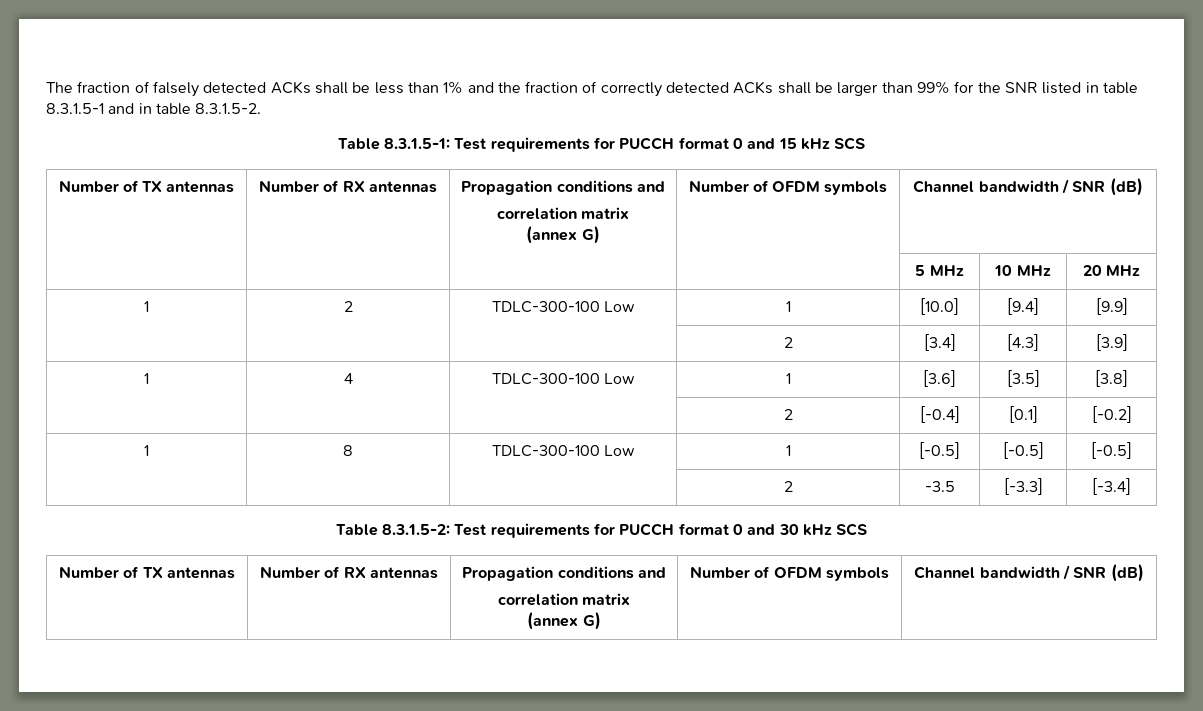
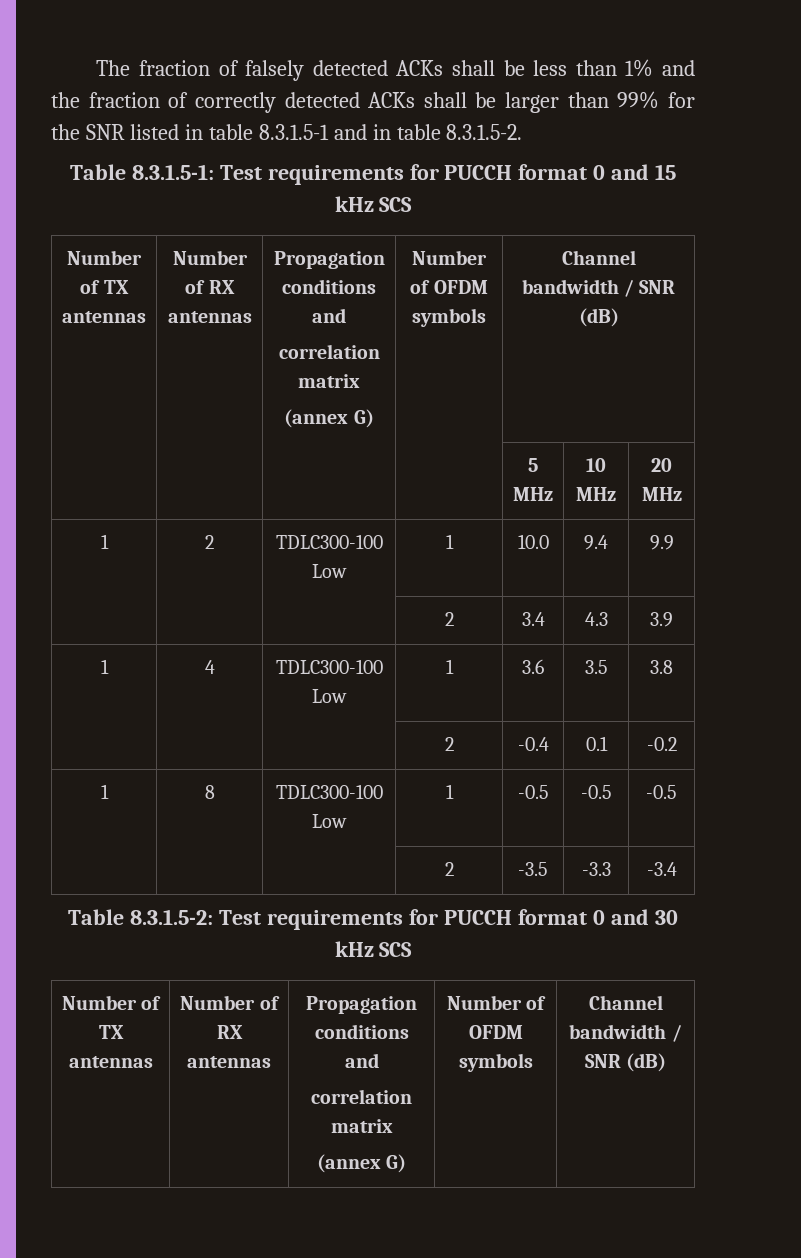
- 1 | 2 | TDLC-300-100 Low | 1 | [10.0] | [9.4] | [9.9]
- | | | 2 | [3.4] | [4.3] | [3.9]
+ 1 | 2 | TDLC300-100 Low | 1 | 10.0 | 9.4 | 9.9
+ | | | 2 | 3.4 | 4.3 | 3.9
- 1 | 4 | TDLC-300-100 Low | 1 | [3.6] | [3.5] | [3.8]
- | | | 2 | [-0.4] | [0.1] | [-0.2]
+ 1 | 4 | TDLC300-100 Low | 1 | 3.6 | 3.5 | 3.8
+ | | | 2 | -0.4 | 0.1 | -0.2
- 1 | 8 | TDLC-300-100 Low | 1 | [-0.5] | [-0.5] | [-0.5]
+ 1 | 8 | TDLC300-100 Low | 1 | -0.5 | -0.5 | -0.5
- | | | 2 | -3.5 | [-3.3] | [-3.4]
+ | | | 2 | -3.5 | -3.3 | -3.4

